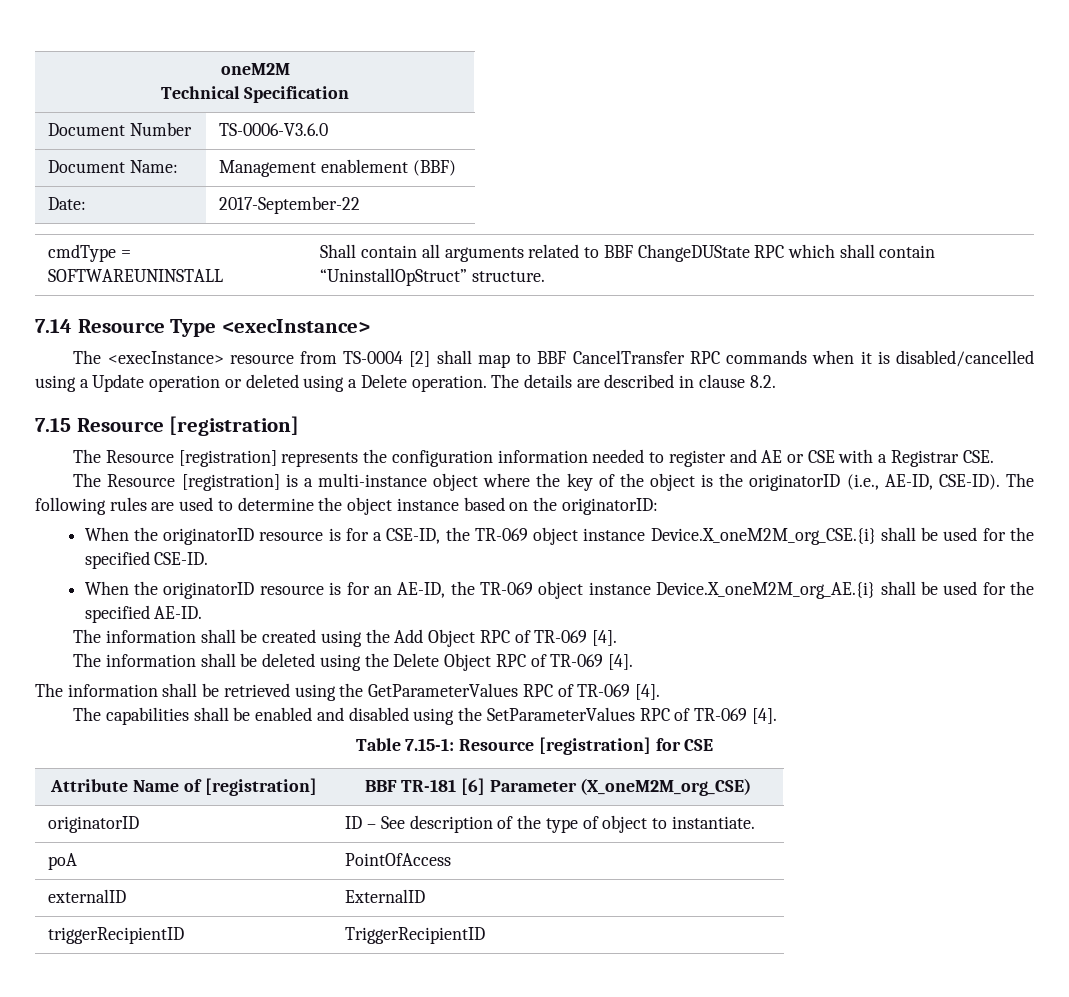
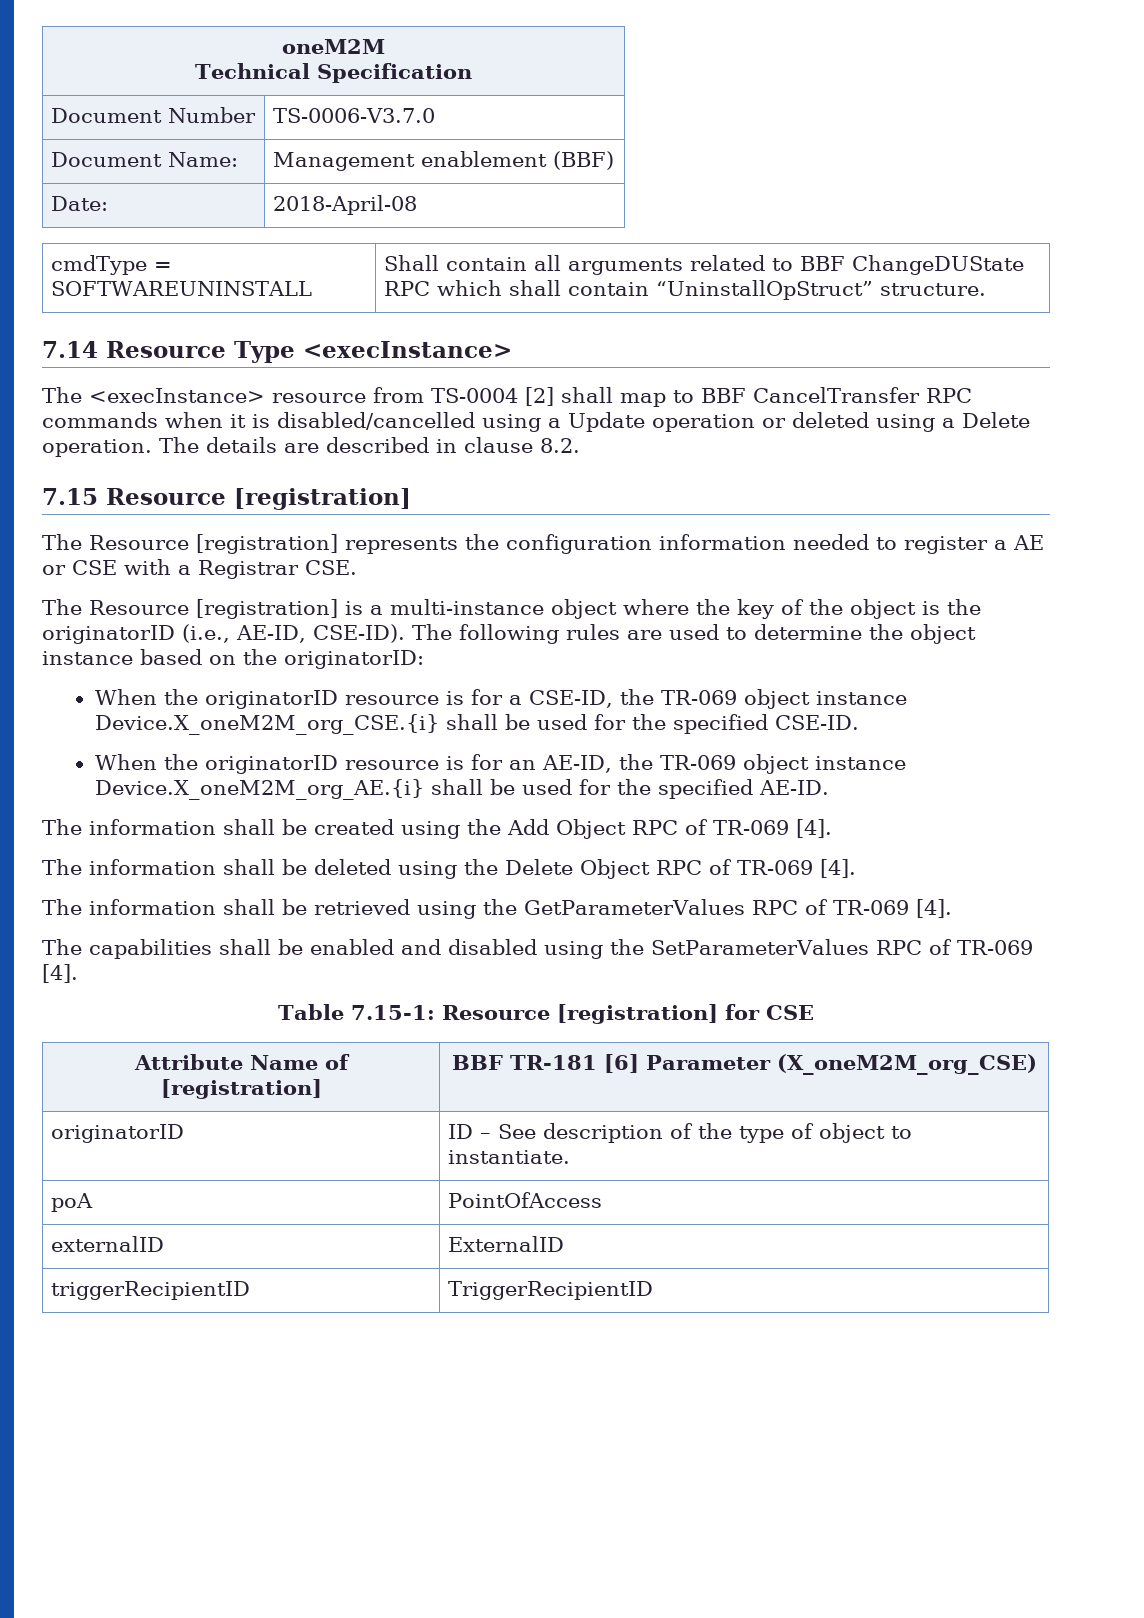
- Document Number | TS-0006-V3.6.0
+ Document Number | TS-0006-V3.7.0
- Date: | 2017-September-22
+ Date: | 2018-April-08
- The Resource [registration] represents the configuration information needed to register and AE or CSE with a Registrar CSE.
+ The Resource [registration] represents the configuration information needed to register a AE or CSE with a Registrar CSE.

